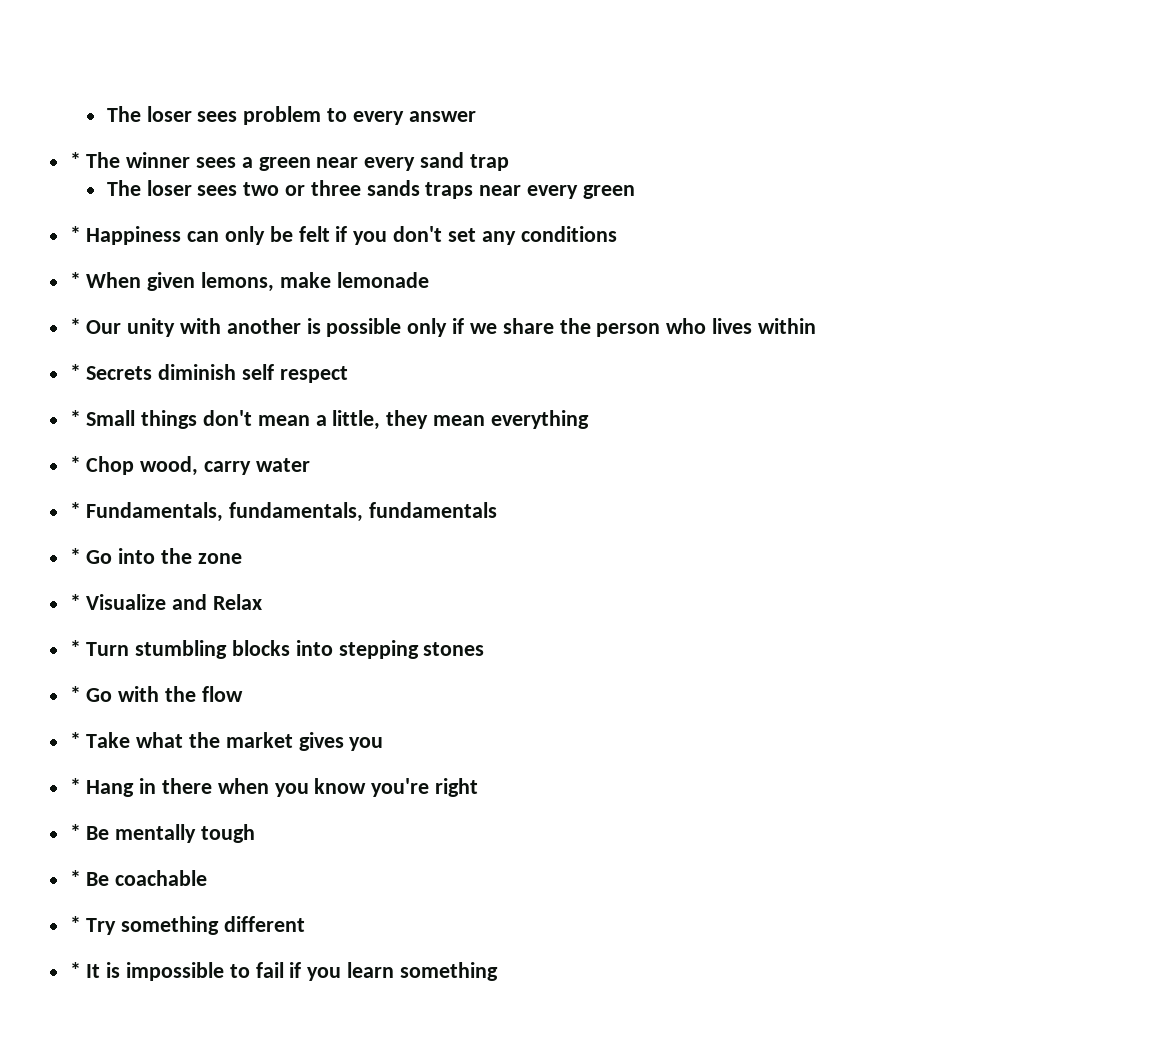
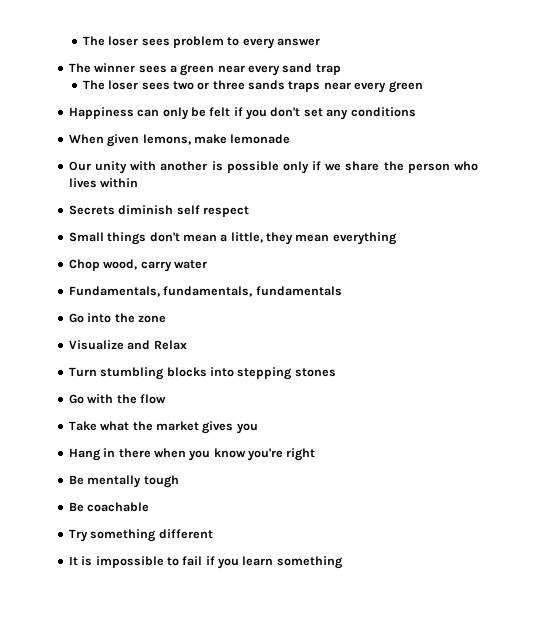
- * The winner sees a green near every sand trap
+ The winner sees a green near every sand trap
- * Happiness can only be felt if you don't set any conditions
+ Happiness can only be felt if you don't set any conditions
- * When given lemons, make lemonade
+ When given lemons, make lemonade
- * Our unity with another is possible only if we share the person who lives within
+ Our unity with another is possible only if we share the person who lives within
- * Secrets diminish self respect
+ Secrets diminish self respect
- * Small things don't mean a little, they mean everything
+ Small things don't mean a little, they mean everything
- * Chop wood, carry water
+ Chop wood, carry water
- * Fundamentals, fundamentals, fundamentals
+ Fundamentals, fundamentals, fundamentals
- * Go into the zone
+ Go into the zone
- * Visualize and Relax
+ Visualize and Relax
- * Turn stumbling blocks into stepping stones
+ Turn stumbling blocks into stepping stones
- * Go with the flow
+ Go with the flow
- * Take what the market gives you
+ Take what the market gives you
- * Hang in there when you know you're right
+ Hang in there when you know you're right
- * Be mentally tough
+ Be mentally tough
- * Be coachable
+ Be coachable
- * Try something different
+ Try something different
- * It is impossible to fail if you learn something
+ It is impossible to fail if you learn something

